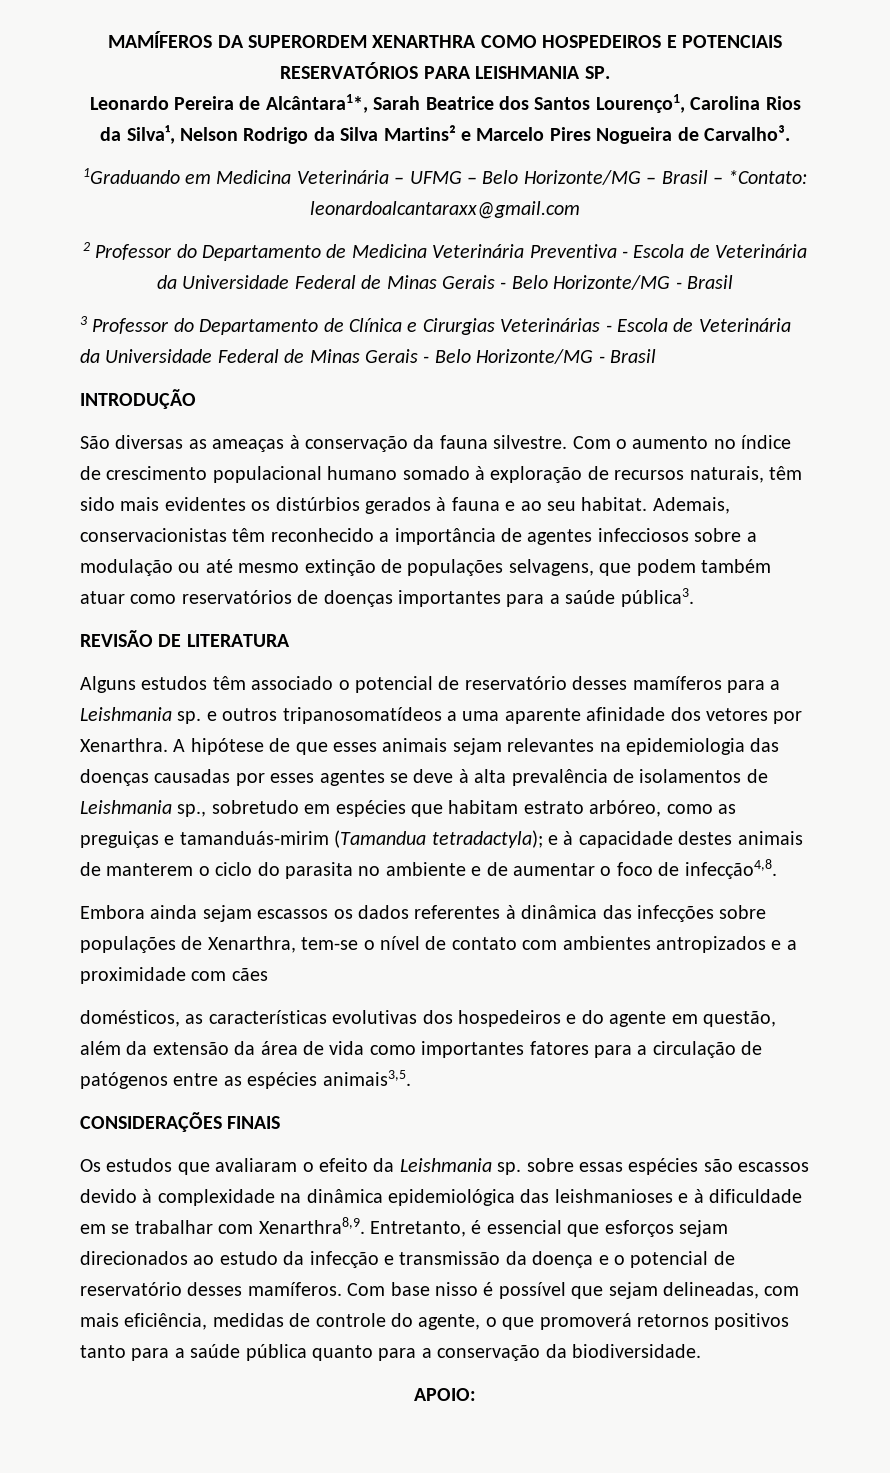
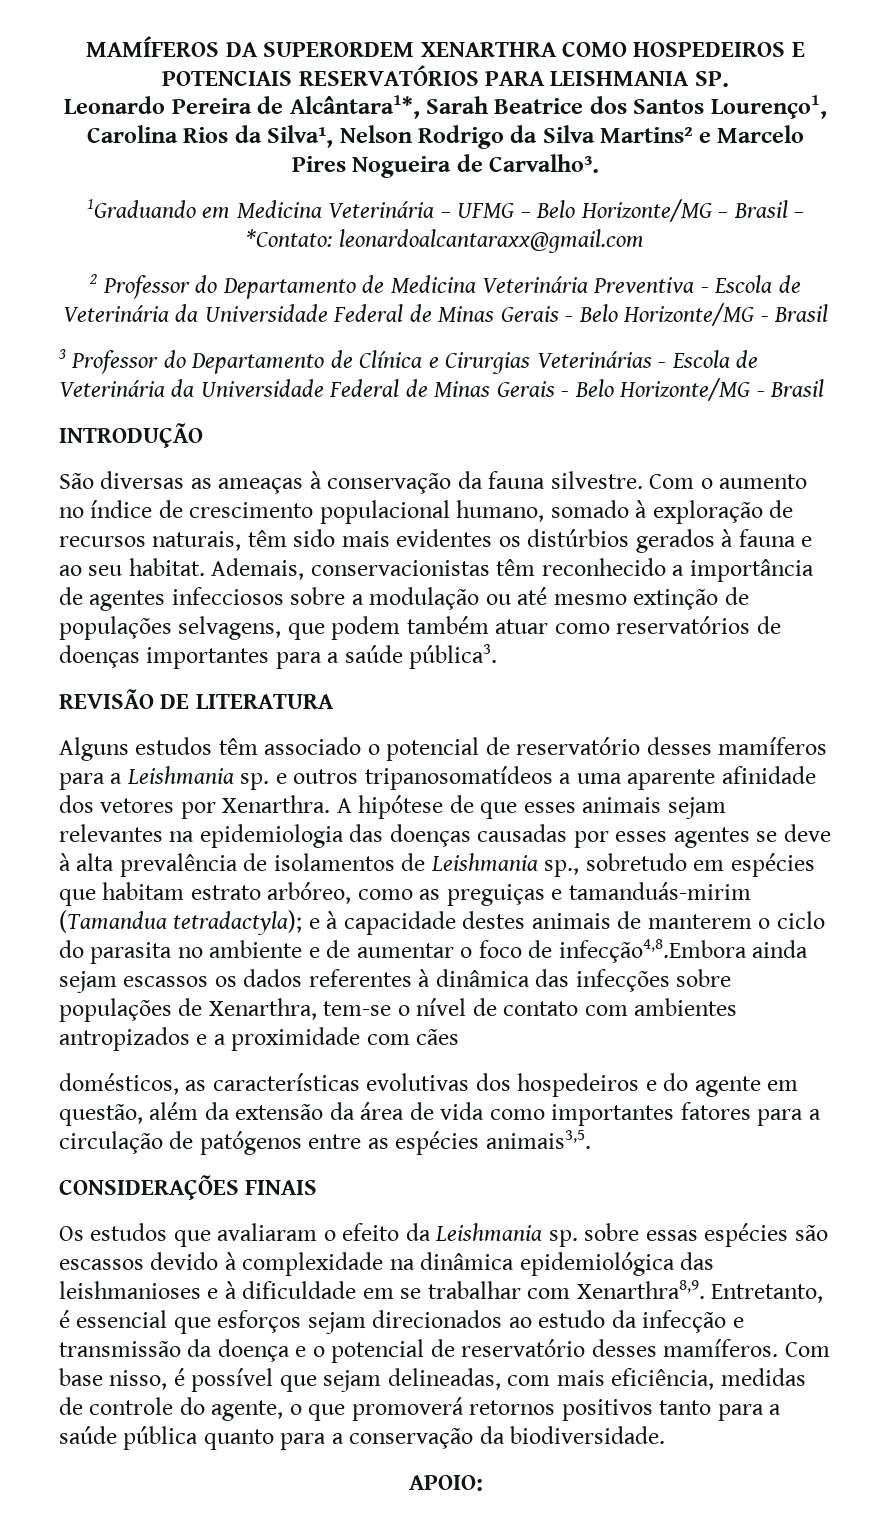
- Com o aumento no índice de crescimento populacional humano somado à exploração de recursos naturais, têm sido mais evidentes os distúrbios gerados à fauna e ao seu habitat.
+ Com o aumento no índice de crescimento populacional humano, somado à exploração de recursos naturais, têm sido mais evidentes os distúrbios gerados à fauna e ao seu habitat.
- e à capacidade destes animais de manterem o ciclo do parasita no ambiente e de aumentar o foco de infecção4,8.
- Embora ainda sejam escassos os dados referentes à dinâmica das infecções sobre populações de Xenarthra, tem-se o nível de contato com ambientes antropizados e a proximidade com cães
+ e à capacidade destes animais de manterem o ciclo do parasita no ambiente e de aumentar o foco de infecção4,8.Embora ainda sejam escassos os dados referentes à dinâmica das infecções sobre populações de Xenarthra, tem-se o nível de contato com ambientes antropizados e a proximidade com cães
- Com base nisso é possível que sejam delineadas, com mais eficiência, medidas de controle do agente, o que promoverá retornos positivos tanto para a saúde pública quanto para a conservação da biodiversidade.
+ Com base nisso, é possível que sejam delineadas, com mais eficiência, medidas de controle do agente, o que promoverá retornos positivos tanto para a saúde pública quanto para a conservação da biodiversidade.

